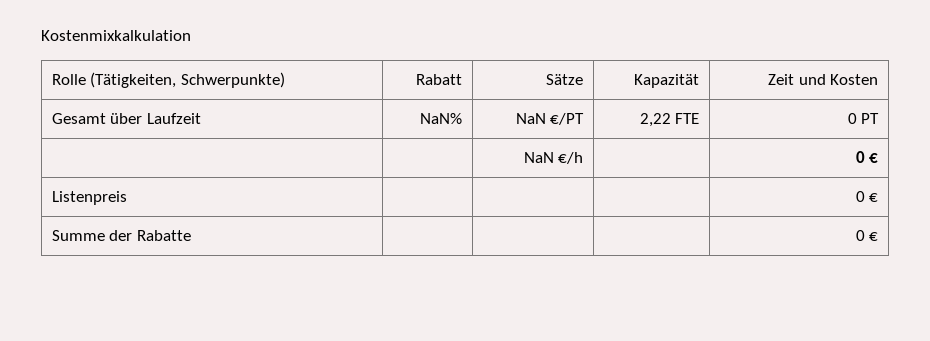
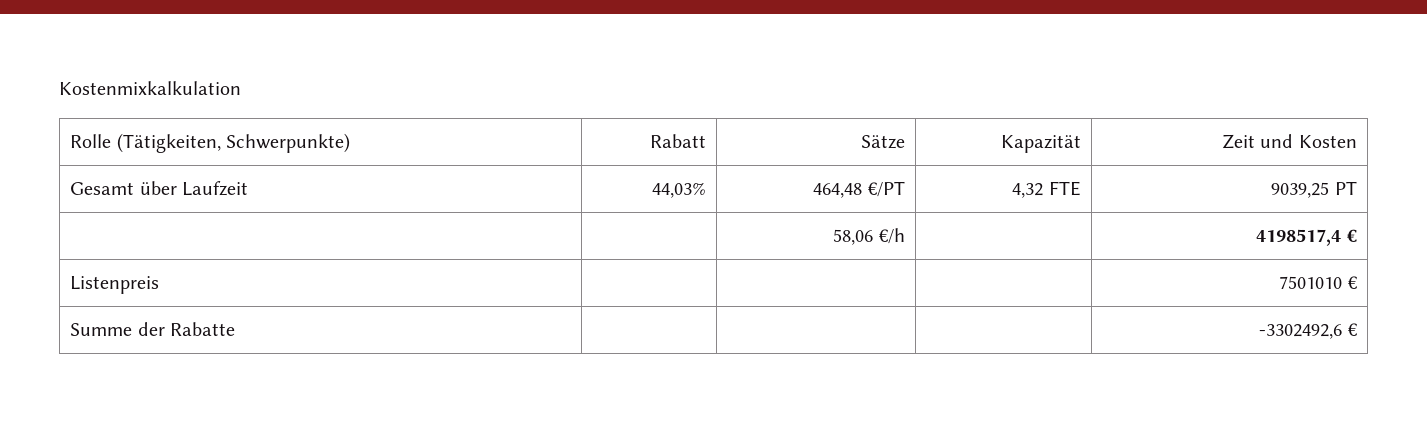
- Gesamt über Laufzeit | NaN% | NaN €/PT | 2,22 FTE | 0 PT
+ Gesamt über Laufzeit | 44,03% | 464,48 €/PT | 4,32 FTE | 9039,25 PT
- | | NaN €/h | | 0 €
+ | | 58,06 €/h | | 4198517,4 €
- Listenpreis | | | | 0 €
+ Listenpreis | | | | 7501010 €
- Summe der Rabatte | | | | 0 €
+ Summe der Rabatte | | | | -3302492,6 €

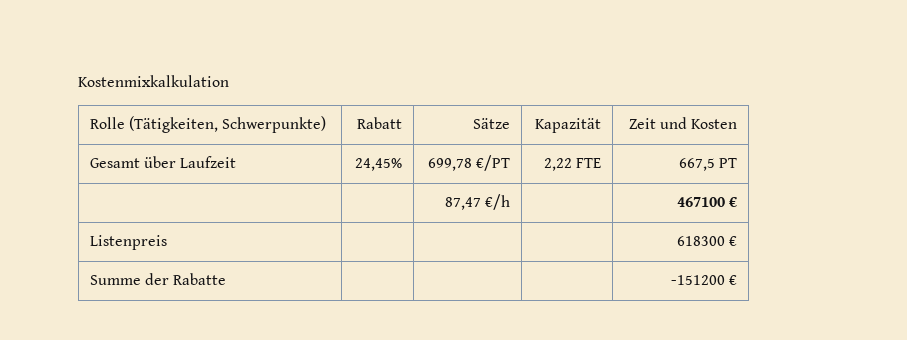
- Gesamt über Laufzeit | 44,03% | 464,48 €/PT | 4,32 FTE | 9039,25 PT
+ Gesamt über Laufzeit | 24,45% | 699,78 €/PT | 2,22 FTE | 667,5 PT
- | | 58,06 €/h | | 4198517,4 €
+ | | 87,47 €/h | | 467100 €
- Listenpreis | | | | 7501010 €
+ Listenpreis | | | | 618300 €
- Summe der Rabatte | | | | -3302492,6 €
+ Summe der Rabatte | | | | -151200 €

